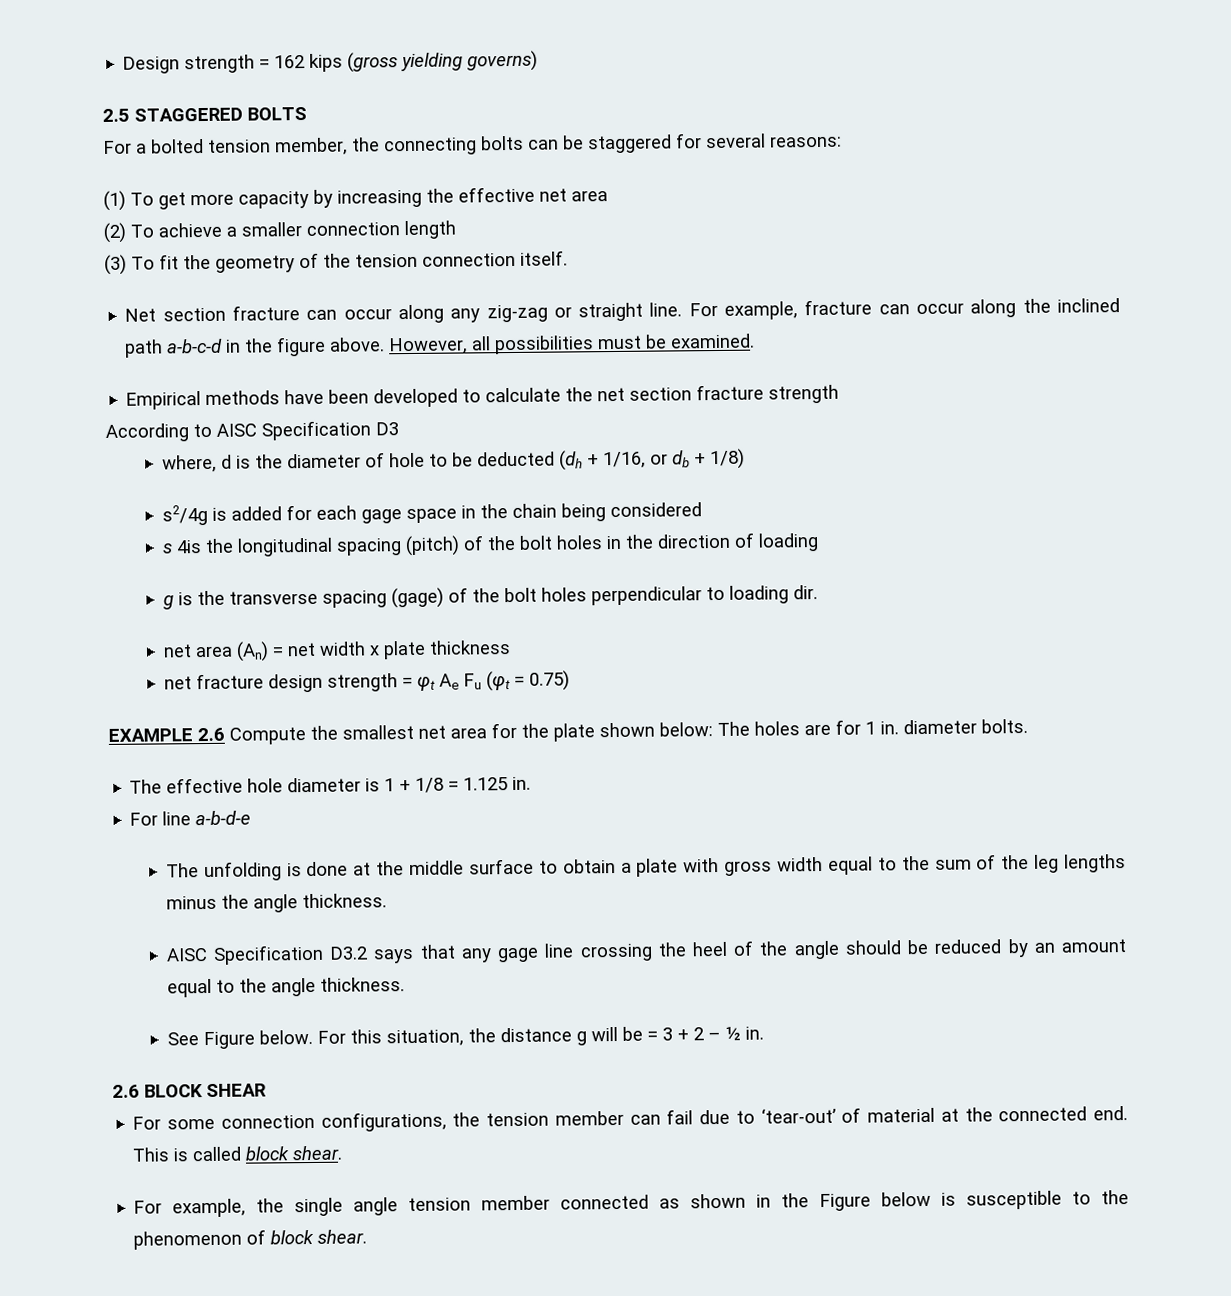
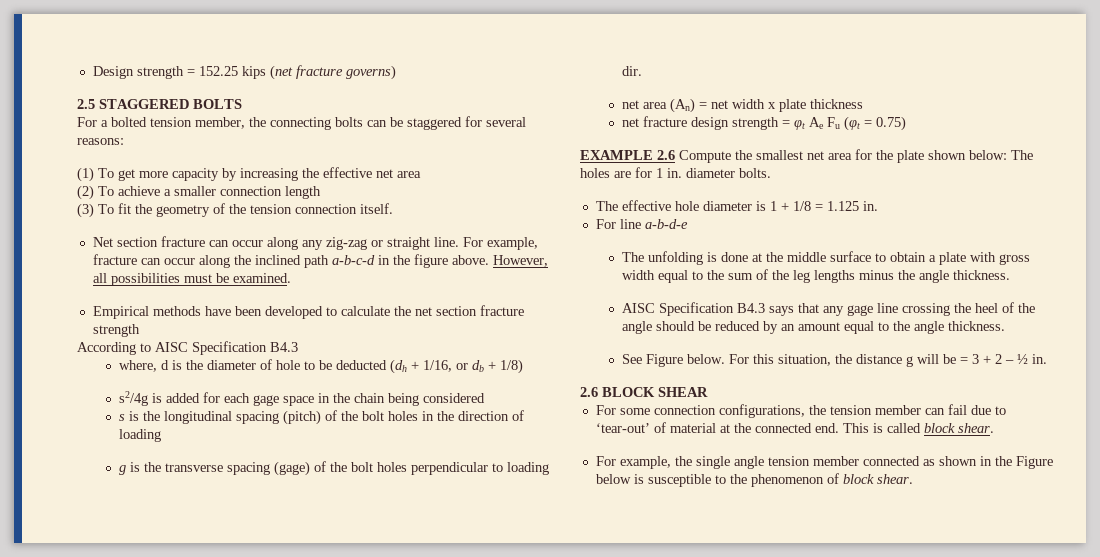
- Design strength = 162 kips (gross yielding governs)
+ Design strength = 152.25 kips (net fracture governs)
- According to AISC Specification D3
+ According to AISC Specification B4.3
- s 4is the longitudinal spacing (pitch) of the bolt holes in the direction of loading
+ s is the longitudinal spacing (pitch) of the bolt holes in the direction of loading
- AISC Specification D3.2 says that any gage line crossing the heel of the angle should be reduced by an amount equal to the angle thickness.
+ AISC Specification B4.3 says that any gage line crossing the heel of the angle should be reduced by an amount equal to the angle thickness.

